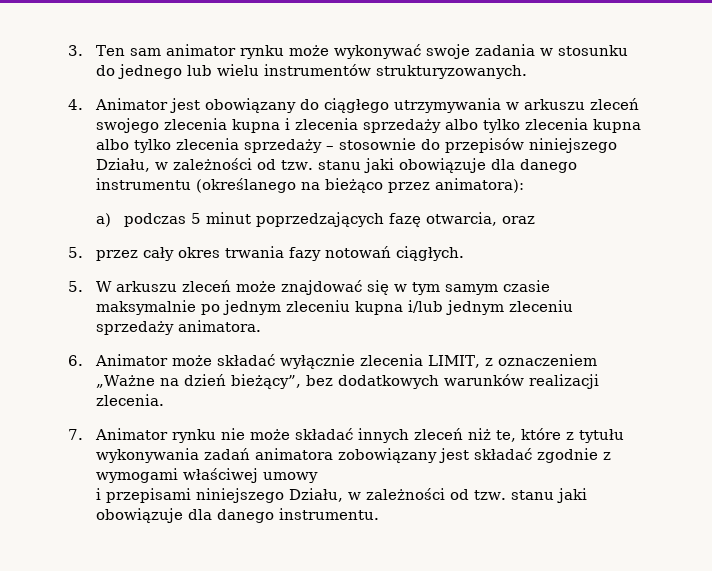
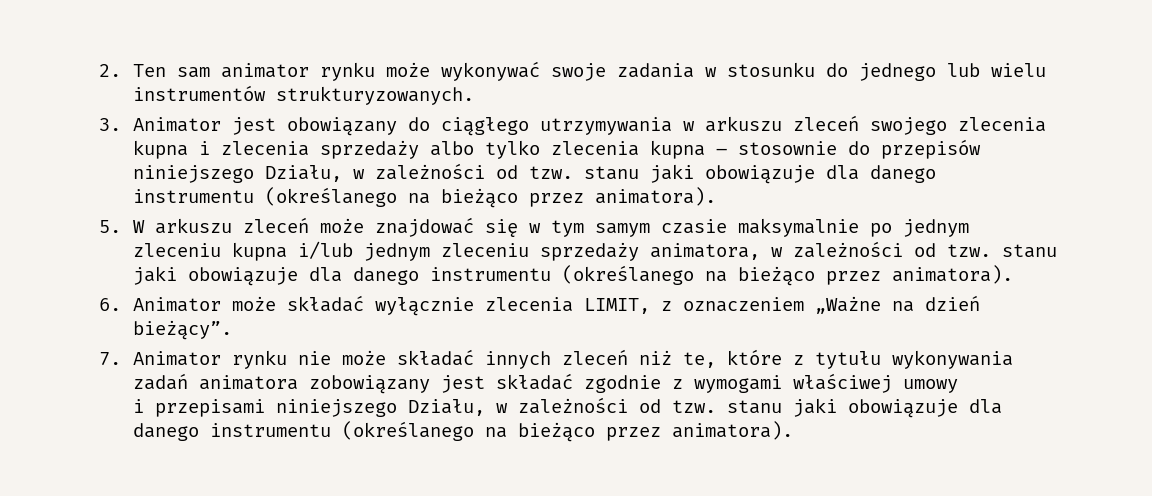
- 3. Ten sam animator rynku może wykonywać swoje zadania w stosunku do jednego lub wielu instrumentów strukturyzowanych.
+ 2. Ten sam animator rynku może wykonywać swoje zadania w stosunku do jednego lub wielu instrumentów strukturyzowanych.
- 4. Animator jest obowiązany do ciągłego utrzymywania w arkuszu zleceń swojego zlecenia kupna i zlecenia sprzedaży albo tylko zlecenia kupna albo tylko zlecenia sprzedaży – stosownie do przepisów niniejszego Działu, w zależności od tzw. stanu jaki obowiązuje dla danego instrumentu (określanego na bieżąco przez animatora):
- a) podczas 5 minut poprzedzających fazę otwarcia, oraz
- 5. przez cały okres trwania fazy notowań ciągłych.
+ 3. Animator jest obowiązany do ciągłego utrzymywania w arkuszu zleceń swojego zlecenia kupna i zlecenia sprzedaży albo tylko zlecenia kupna – stosownie do przepisów niniejszego Działu, w zależności od tzw. stanu jaki obowiązuje dla danego instrumentu (określanego na bieżąco przez animatora).
- 5. W arkuszu zleceń może znajdować się w tym samym czasie maksymalnie po jednym zleceniu kupna i/lub jednym zleceniu sprzedaży animatora.
+ 5. W arkuszu zleceń może znajdować się w tym samym czasie maksymalnie po jednym zleceniu kupna i/lub jednym zleceniu sprzedaży animatora, w zależności od tzw. stanu jaki obowiązuje dla danego instrumentu (określanego na bieżąco przez animatora).
- 6. Animator może składać wyłącznie zlecenia LIMIT, z oznaczeniem „Ważne na dzień bieżący”, bez dodatkowych warunków realizacji zlecenia.
+ 6. Animator może składać wyłącznie zlecenia LIMIT, z oznaczeniem „Ważne na dzień bieżący”.
- i przepisami niniejszego Działu, w zależności od tzw. stanu jaki obowiązuje dla danego instrumentu.
+ i przepisami niniejszego Działu, w zależności od tzw. stanu jaki obowiązuje dla danego instrumentu (określanego na bieżąco przez animatora).

